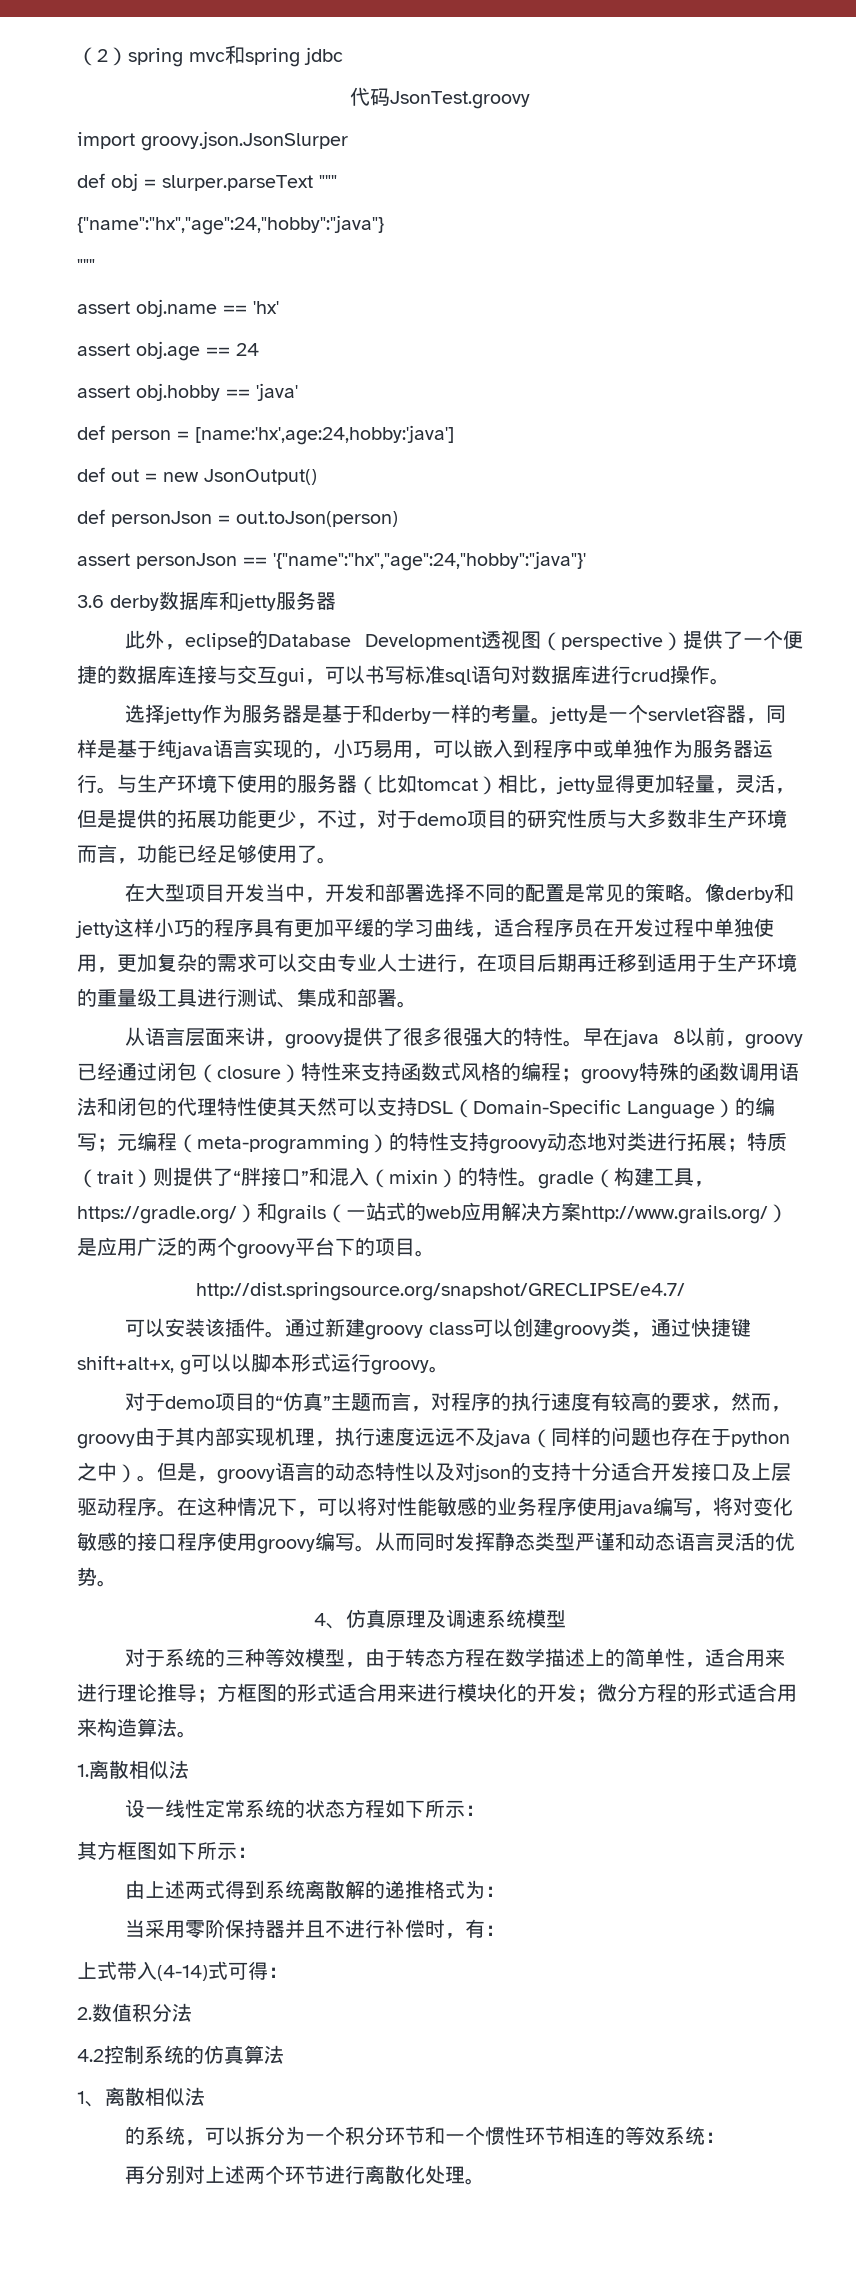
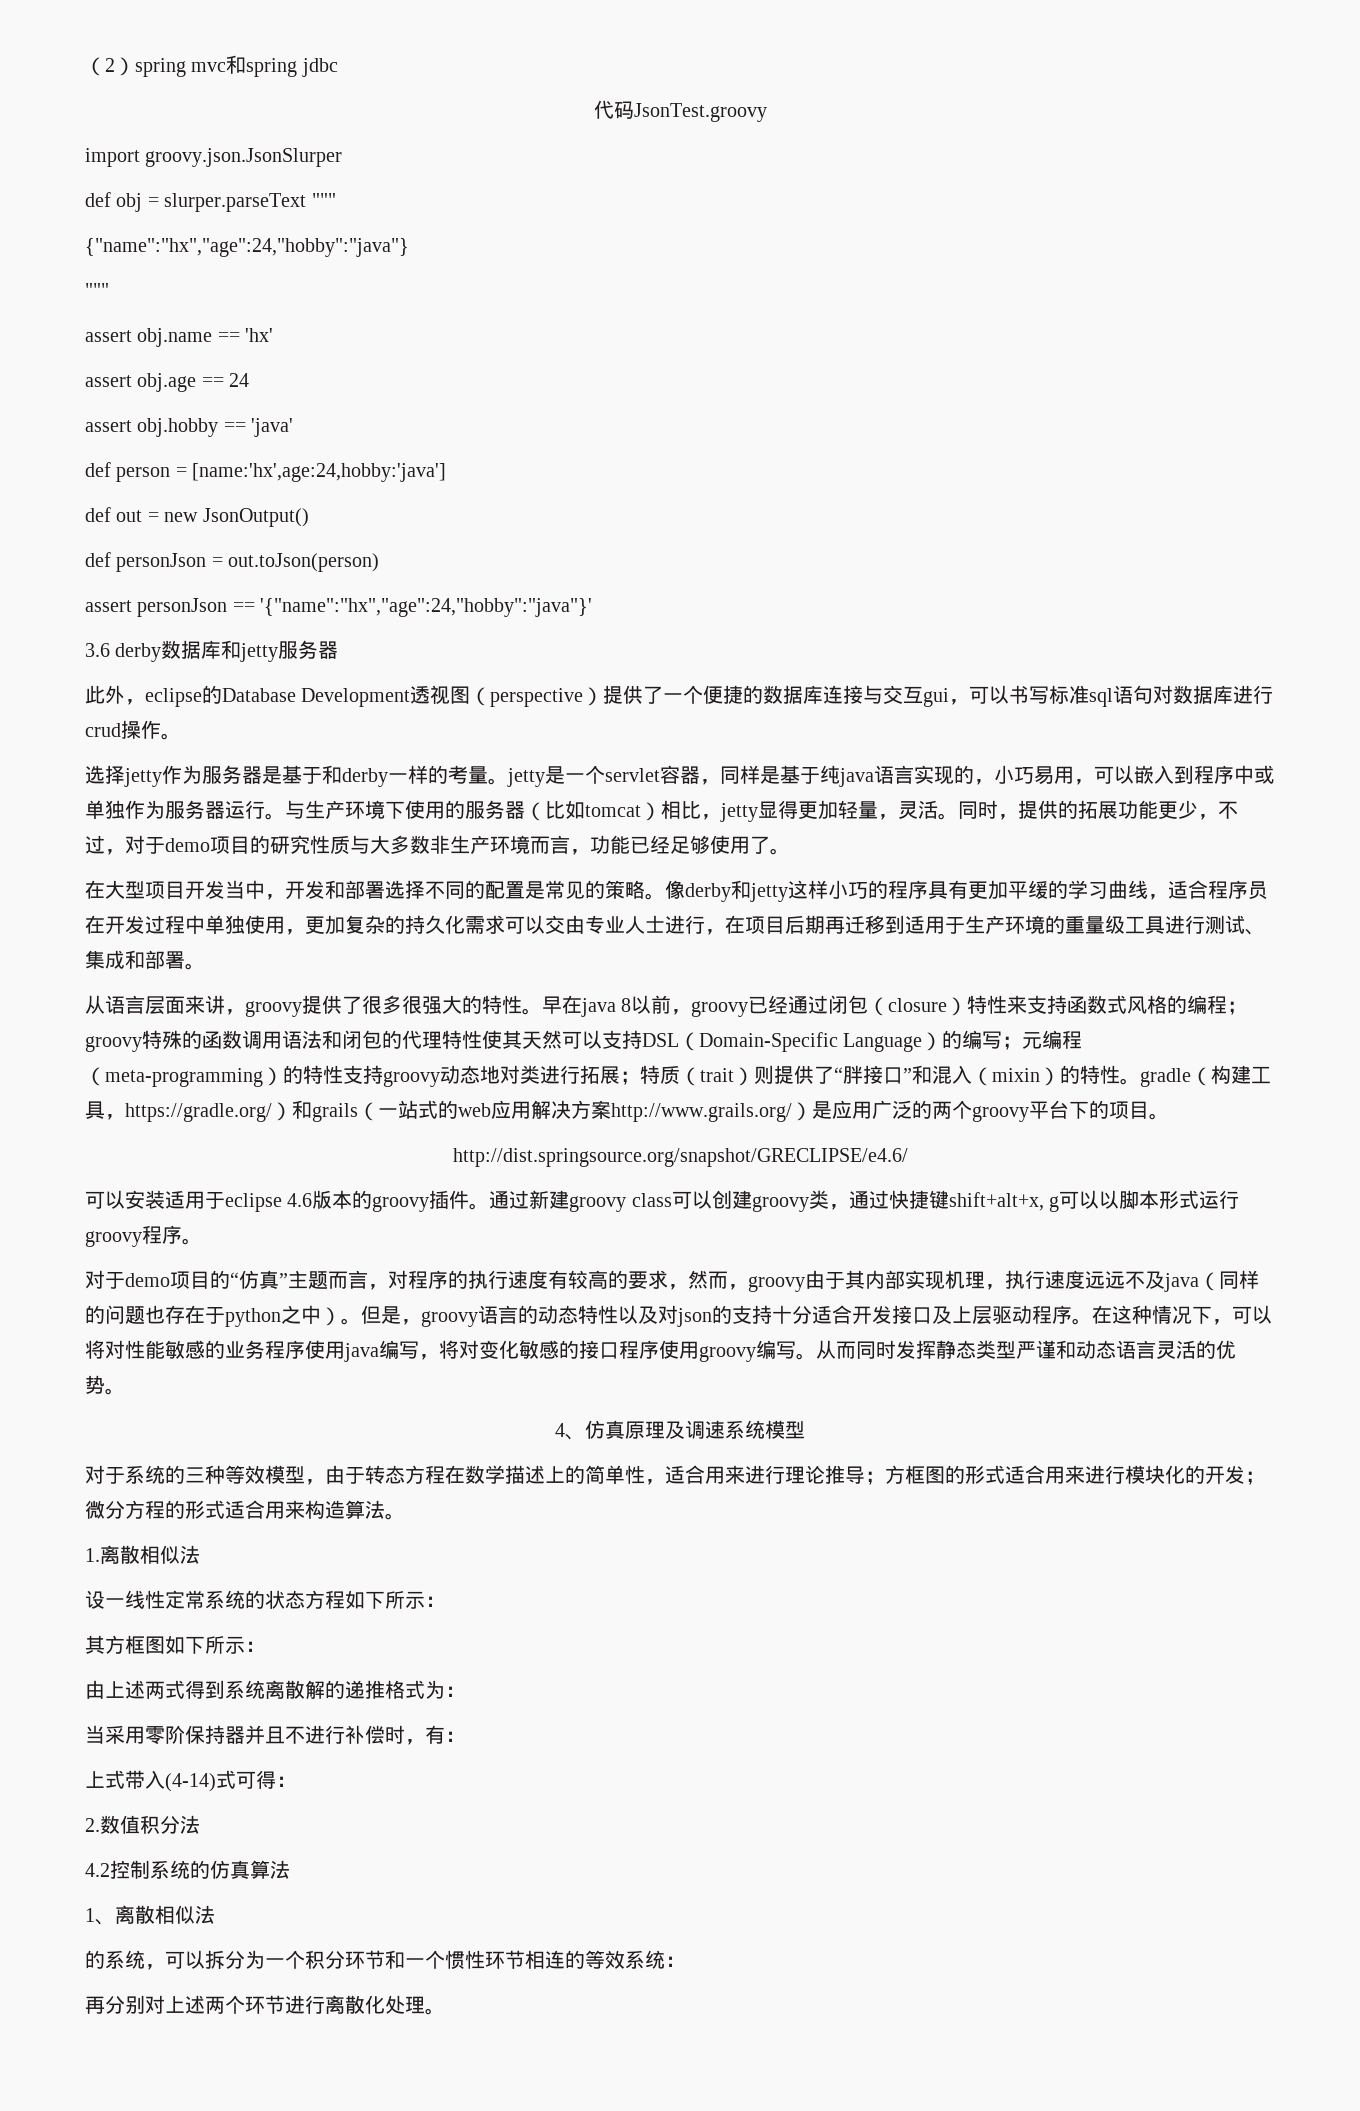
- 与生产环境下使用的服务器（比如tomcat）相比，jetty显得更加轻量，灵活，但是提供的拓展功能更少，不过，对于demo项目的研究性质与大多数非生产环境而言，功能已经足够使用了。
+ 与生产环境下使用的服务器（比如tomcat）相比，jetty显得更加轻量，灵活。同时，提供的拓展功能更少，不过，对于demo项目的研究性质与大多数非生产环境而言，功能已经足够使用了。
- 像derby和jetty这样小巧的程序具有更加平缓的学习曲线，适合程序员在开发过程中单独使用，更加复杂的需求可以交由专业人士进行，在项目后期再迁移到适用于生产环境的重量级工具进行测试、集成和部署。
+ 像derby和jetty这样小巧的程序具有更加平缓的学习曲线，适合程序员在开发过程中单独使用，更加复杂的持久化需求可以交由专业人士进行，在项目后期再迁移到适用于生产环境的重量级工具进行测试、集成和部署。
- http://dist.springsource.org/snapshot/GRECLIPSE/e4.7/
+ http://dist.springsource.org/snapshot/GRECLIPSE/e4.6/
- 可以安装该插件。
+ 可以安装适用于eclipse 4.6版本的groovy插件。
- 通过新建groovy class可以创建groovy类，通过快捷键shift+alt+x, g可以以脚本形式运行groovy。
+ 通过新建groovy class可以创建groovy类，通过快捷键shift+alt+x, g可以以脚本形式运行groovy程序。

